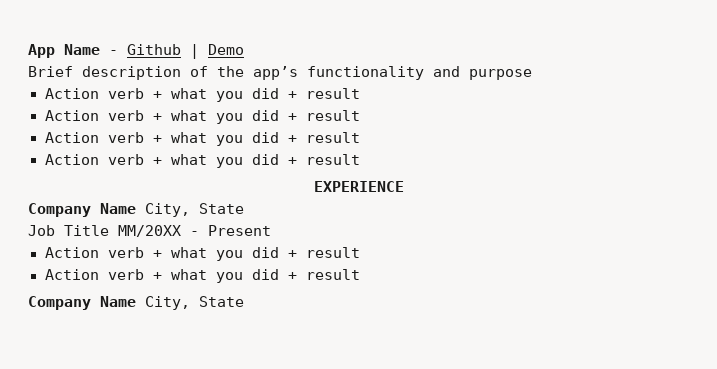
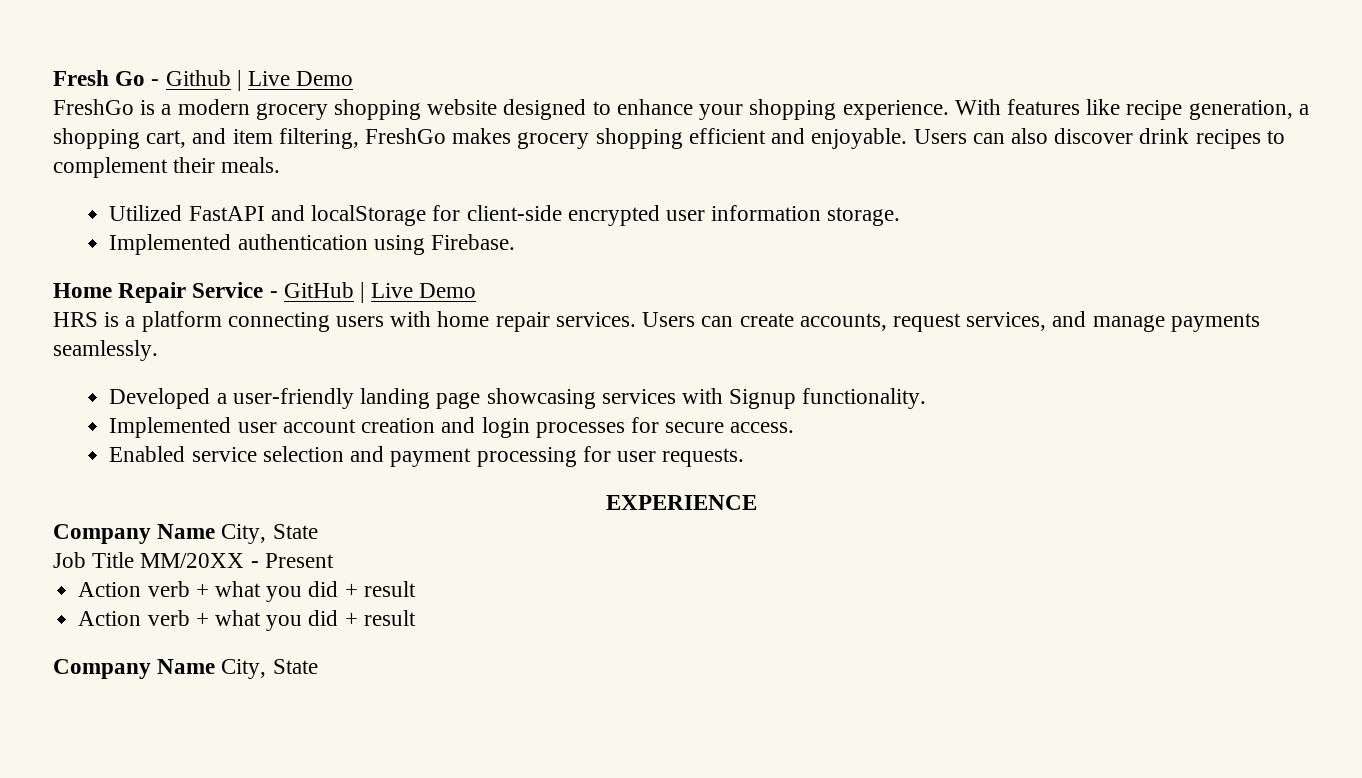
- App Name - Github | Demo
- Brief description of the app’s functionality and purpose
- Action verb + what you did + result
- Action verb + what you did + result
- Action verb + what you did + result
- Action verb + what you did + result
+ Fresh Go - Github | Live Demo
+ FreshGo is a modern grocery shopping website designed to enhance your shopping experience. With features like recipe generation, a shopping cart, and item filtering, FreshGo makes grocery shopping efficient and enjoyable. Users can also discover drink recipes to complement their meals.
+ Utilized FastAPI and localStorage for client-side encrypted user information storage.
+ Implemented authentication using Firebase.
+ Home Repair Service - GitHub | Live Demo
+ HRS is a platform connecting users with home repair services. Users can create accounts, request services, and manage payments seamlessly.
+ Developed a user-friendly landing page showcasing services with Signup functionality.
+ Implemented user account creation and login processes for secure access.
+ Enabled service selection and payment processing for user requests.

